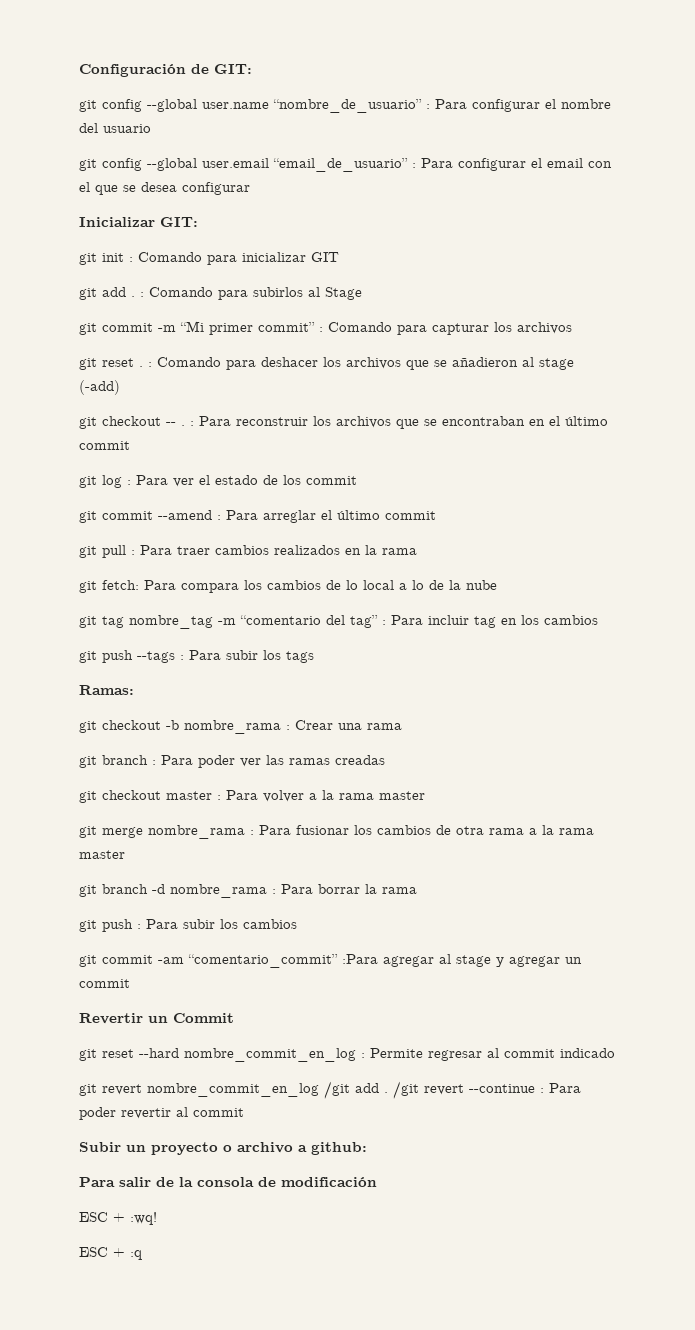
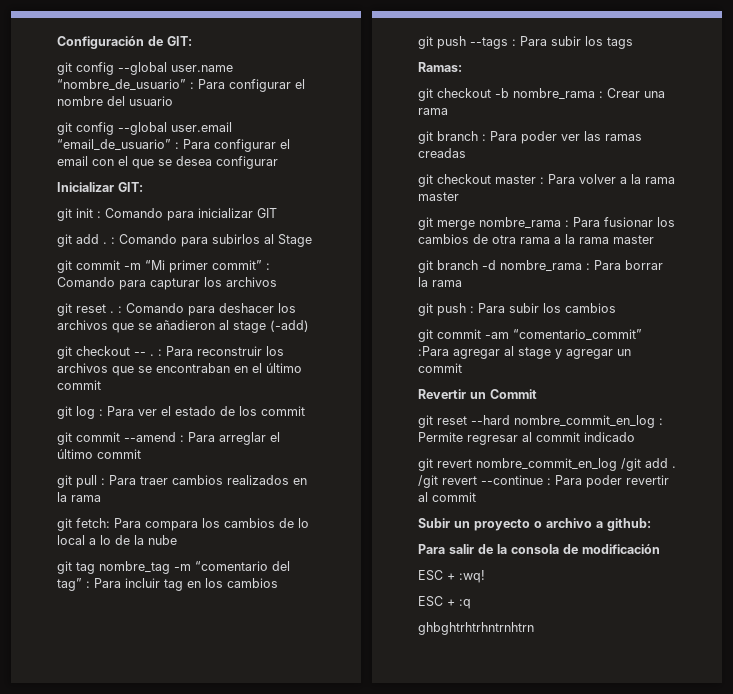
+ ghbghtrhtrhntrnhtrn

